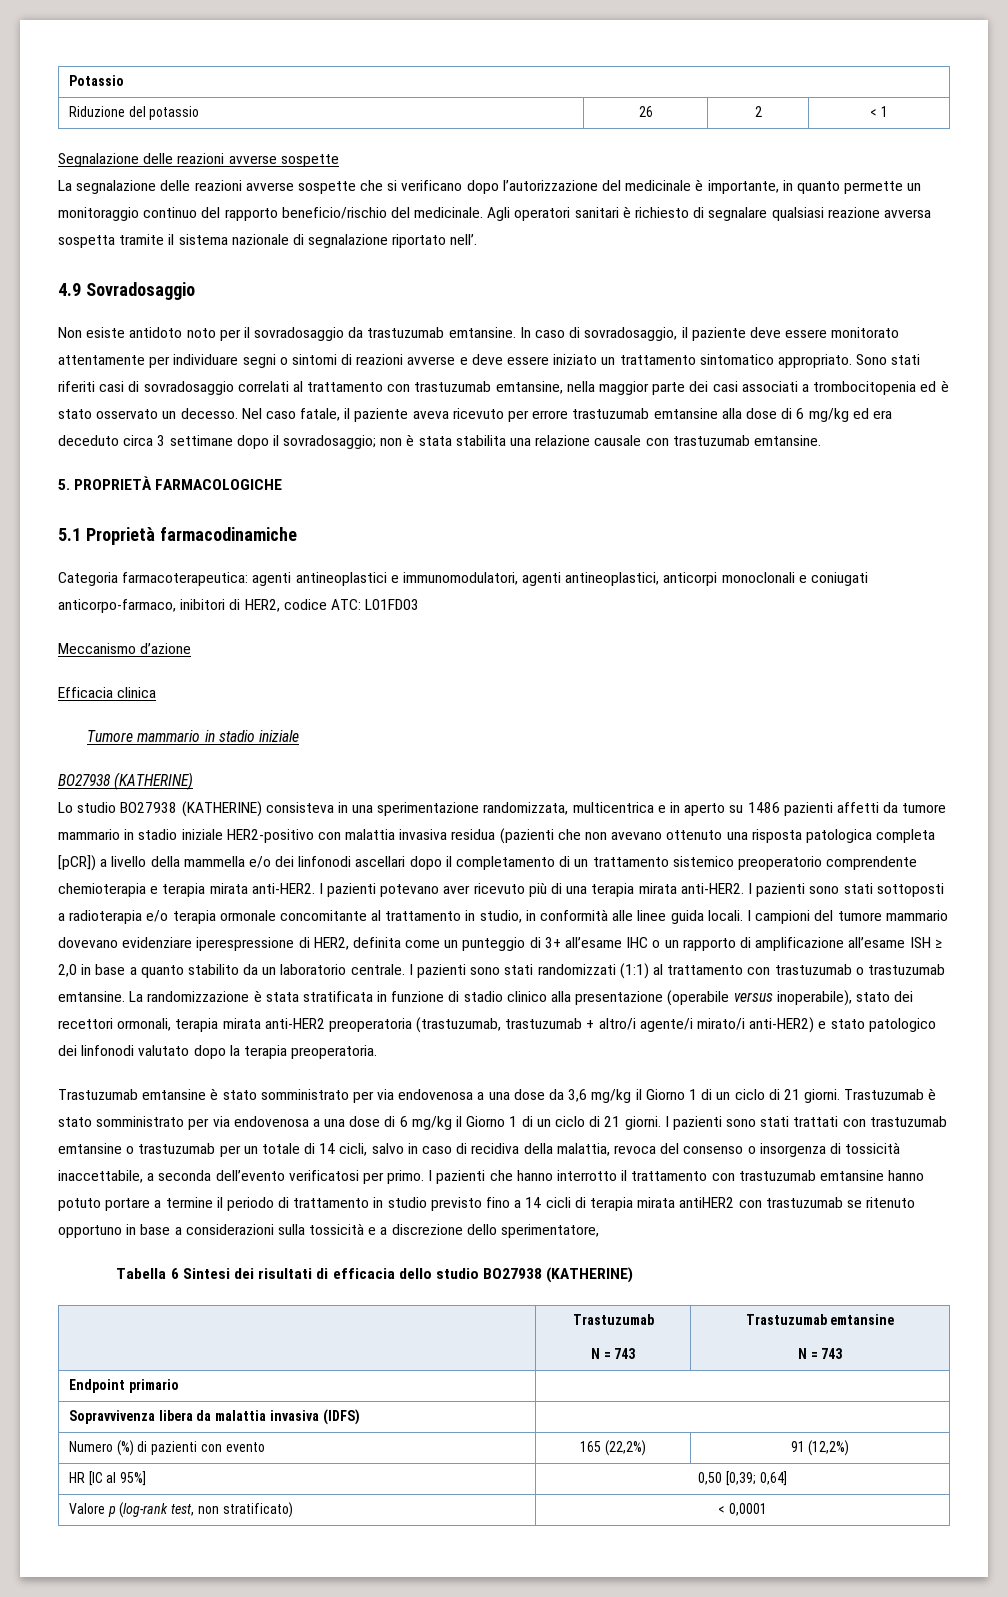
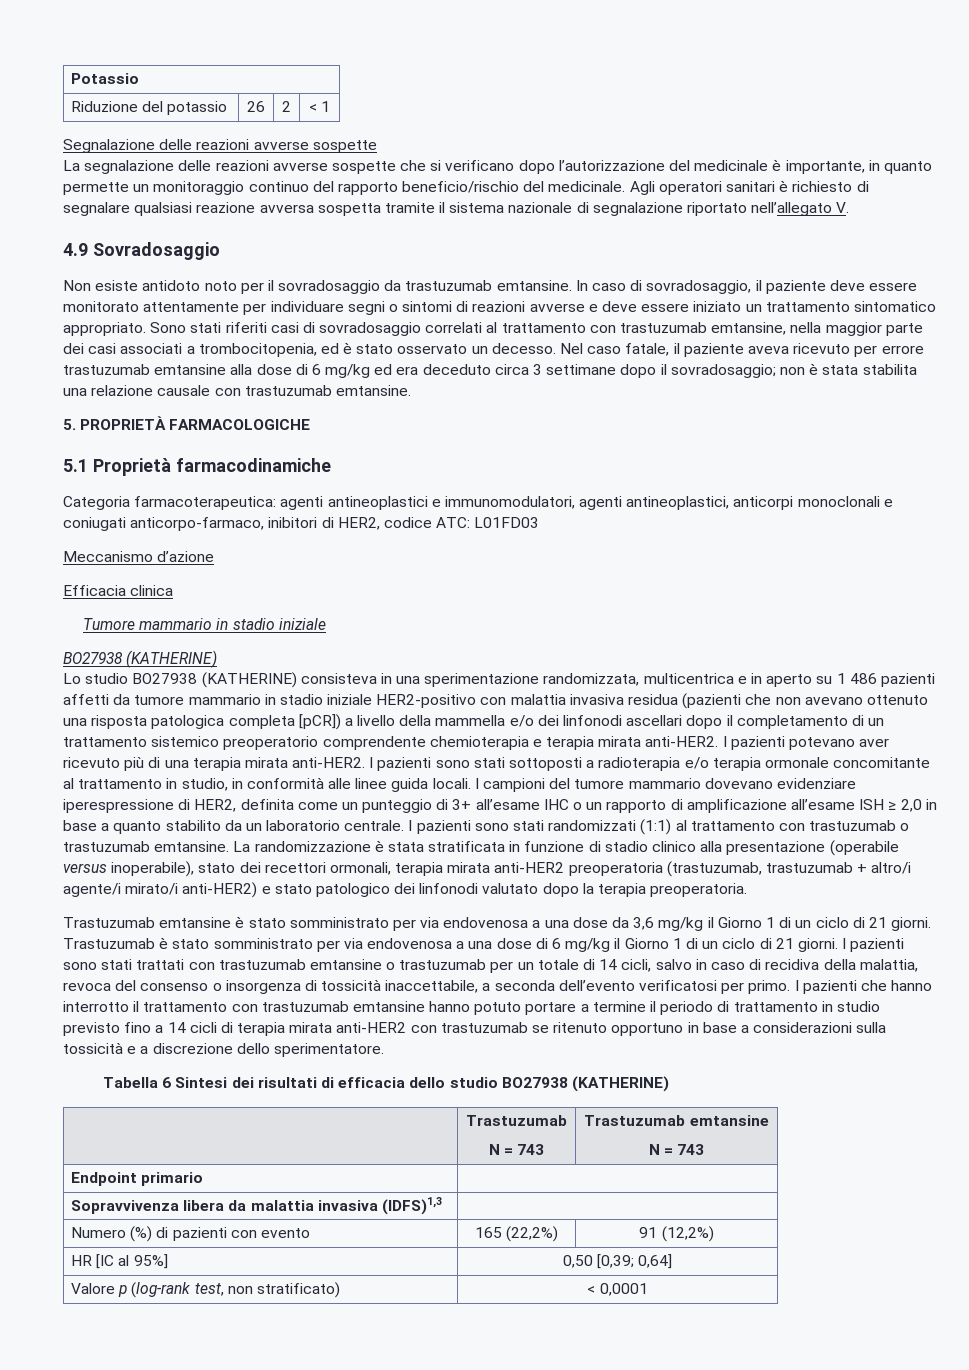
- Agli operatori sanitari è richiesto di segnalare qualsiasi reazione avversa sospetta tramite il sistema nazionale di segnalazione riportato nell’.
+ Agli operatori sanitari è richiesto di segnalare qualsiasi reazione avversa sospetta tramite il sistema nazionale di segnalazione riportato nell’allegato V.
- Sono stati riferiti casi di sovradosaggio correlati al trattamento con trastuzumab emtansine, nella maggior parte dei casi associati a trombocitopenia ed è stato osservato un decesso.
+ Sono stati riferiti casi di sovradosaggio correlati al trattamento con trastuzumab emtansine, nella maggior parte dei casi associati a trombocitopenia, ed è stato osservato un decesso.
- Lo studio BO27938 (KATHERINE) consisteva in una sperimentazione randomizzata, multicentrica e in aperto su 1486 pazienti affetti da tumore mammario in stadio iniziale HER2-positivo con malattia invasiva residua (pazienti che non avevano ottenuto una risposta patologica completa [pCR]) a livello della mammella e/o dei linfonodi ascellari dopo il completamento di un trattamento sistemico preoperatorio comprendente chemioterapia e terapia mirata anti-HER2.
+ Lo studio BO27938 (KATHERINE) consisteva in una sperimentazione randomizzata, multicentrica e in aperto su 1 486 pazienti affetti da tumore mammario in stadio iniziale HER2-positivo con malattia invasiva residua (pazienti che non avevano ottenuto una risposta patologica completa [pCR]) a livello della mammella e/o dei linfonodi ascellari dopo il completamento di un trattamento sistemico preoperatorio comprendente chemioterapia e terapia mirata anti-HER2.
- I pazienti che hanno interrotto il trattamento con trastuzumab emtansine hanno potuto portare a termine il periodo di trattamento in studio previsto fino a 14 cicli di terapia mirata antiHER2 con trastuzumab se ritenuto opportuno in base a considerazioni sulla tossicità e a discrezione dello sperimentatore,
+ I pazienti che hanno interrotto il trattamento con trastuzumab emtansine hanno potuto portare a termine il periodo di trattamento in studio previsto fino a 14 cicli di terapia mirata anti-HER2 con trastuzumab se ritenuto opportuno in base a considerazioni sulla tossicità e a discrezione dello sperimentatore.
- Sopravvivenza libera da malattia invasiva (IDFS) |
+ Sopravvivenza libera da malattia invasiva (IDFS)1,3 |

